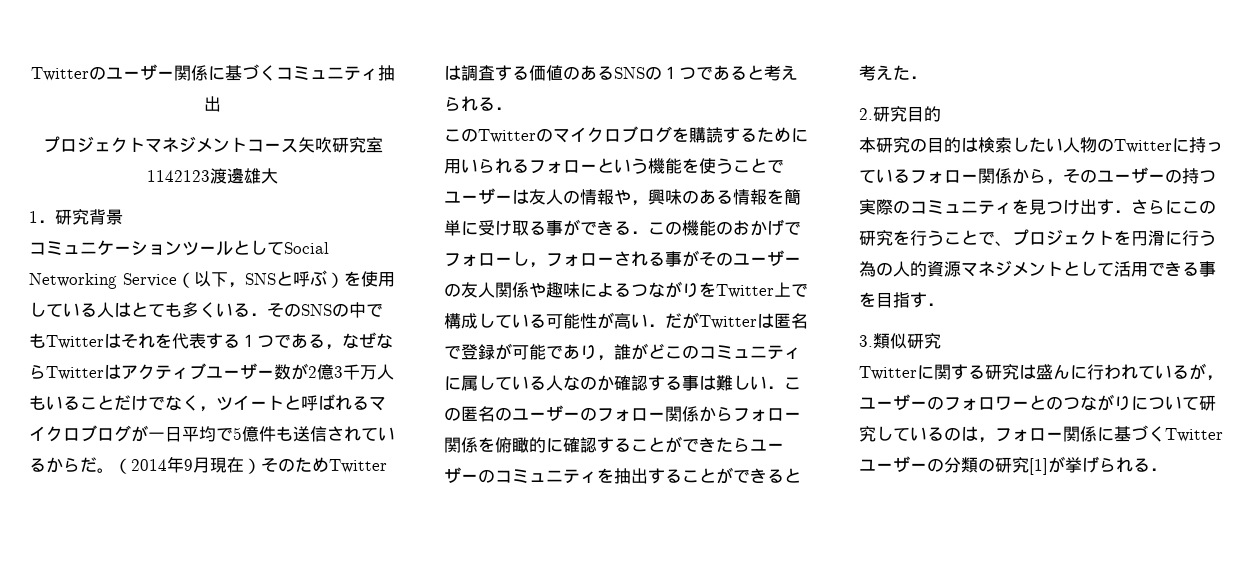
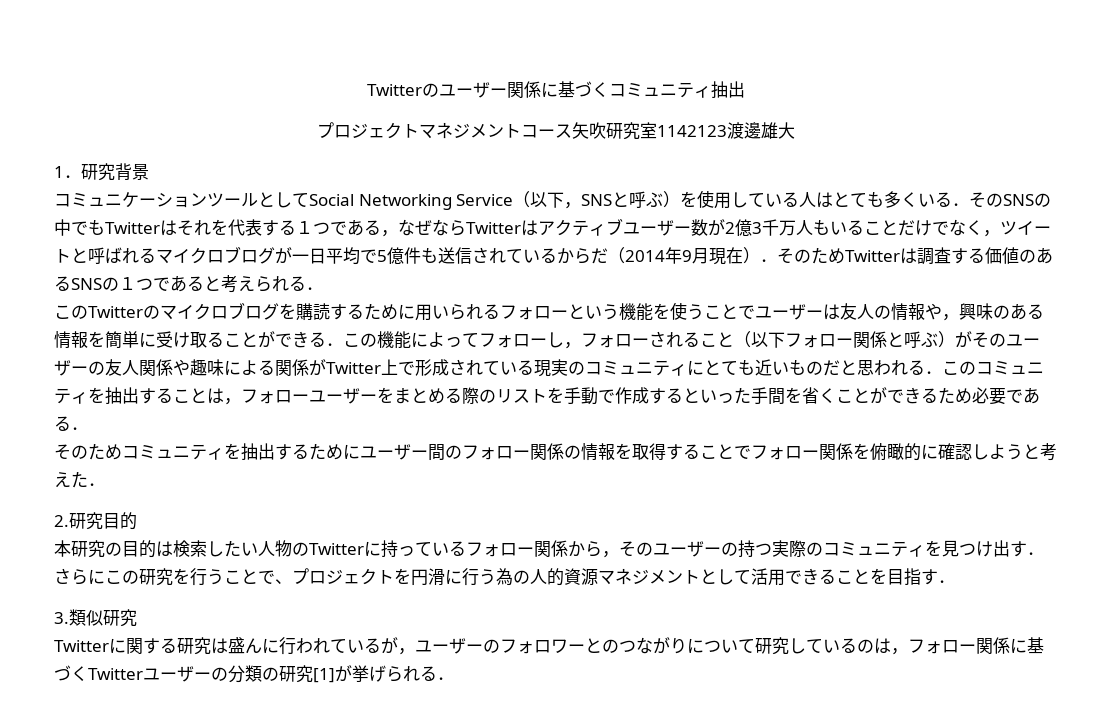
- コミュニケーションツールとしてSocial Networking Service（以下，SNSと呼ぶ）を使用している人はとても多くいる．そのSNSの中でもTwitterはそれを代表する１つである，なぜならTwitterはアクティブユーザー数が2億3千万人もいることだけでなく，ツイートと呼ばれるマイクロブログが一日平均で5億件も送信されているからだ。（2014年9月現在）そのためTwitterは調査する価値のあるSNSの１つであると考えられる．
+ コミュニケーションツールとしてSocial Networking Service（以下，SNSと呼ぶ）を使用している人はとても多くいる．そのSNSの中でもTwitterはそれを代表する１つである，なぜならTwitterはアクティブユーザー数が2億3千万人もいることだけでなく，ツイートと呼ばれるマイクロブログが一日平均で5億件も送信されているからだ（2014年9月現在）．そのためTwitterは調査する価値のあるSNSの１つであると考えられる．
- このTwitterのマイクロブログを購読するために用いられるフォローという機能を使うことでユーザーは友人の情報や，興味のある情報を簡単に受け取る事ができる．この機能のおかげでフォローし，フォローされる事がそのユーザーの友人関係や趣味によるつながりをTwitter上で構成している可能性が高い．だがTwitterは匿名で登録が可能であり，誰がどこのコミュニティに属している人なのか確認する事は難しい．この匿名のユーザーのフォロー関係からフォロー関係を俯瞰的に確認することができたらユーザーのコミュニティを抽出することができると考えた．
+ このTwitterのマイクロブログを購読するために用いられるフォローという機能を使うことでユーザーは友人の情報や，興味のある情報を簡単に受け取ることができる．この機能によってフォローし，フォローされること（以下フォロー関係と呼ぶ）がそのユーザーの友人関係や趣味による関係がTwitter上で形成されている現実のコミュニティにとても近いものだと思われる．このコミュニティを抽出することは，フォローユーザーをまとめる際のリストを手動で作成するといった手間を省くことができるため必要である．
+ そのためコミュニティを抽出するためにユーザー間のフォロー関係の情報を取得することでフォロー関係を俯瞰的に確認しようと考えた．
- 本研究の目的は検索したい人物のTwitterに持っているフォロー関係から，そのユーザーの持つ実際のコミュニティを見つけ出す．さらにこの研究を行うことで、プロジェクトを円滑に行う為の人的資源マネジメントとして活用できる事を目指す．
+ 本研究の目的は検索したい人物のTwitterに持っているフォロー関係から，そのユーザーの持つ実際のコミュニティを見つけ出す．さらにこの研究を行うことで、プロジェクトを円滑に行う為の人的資源マネジメントとして活用できることを目指す．

